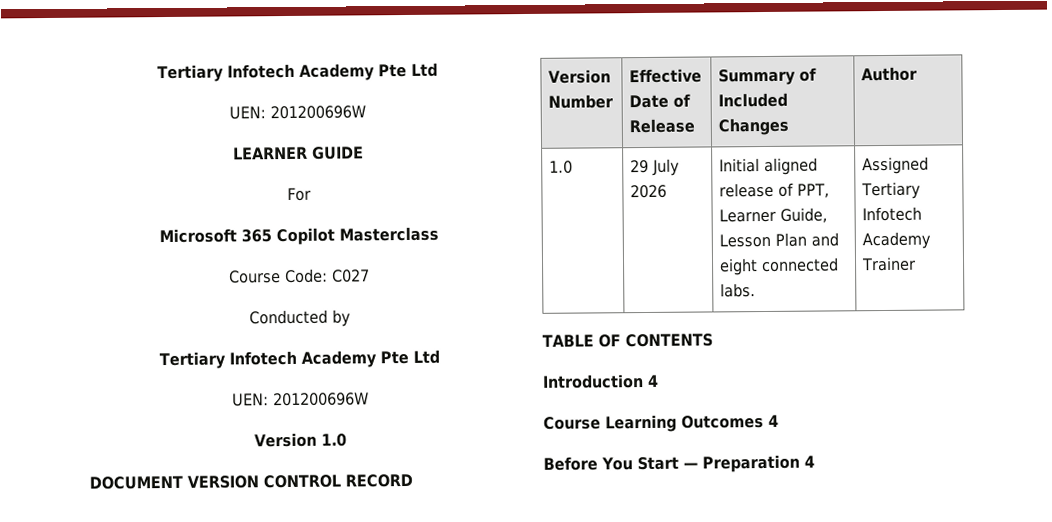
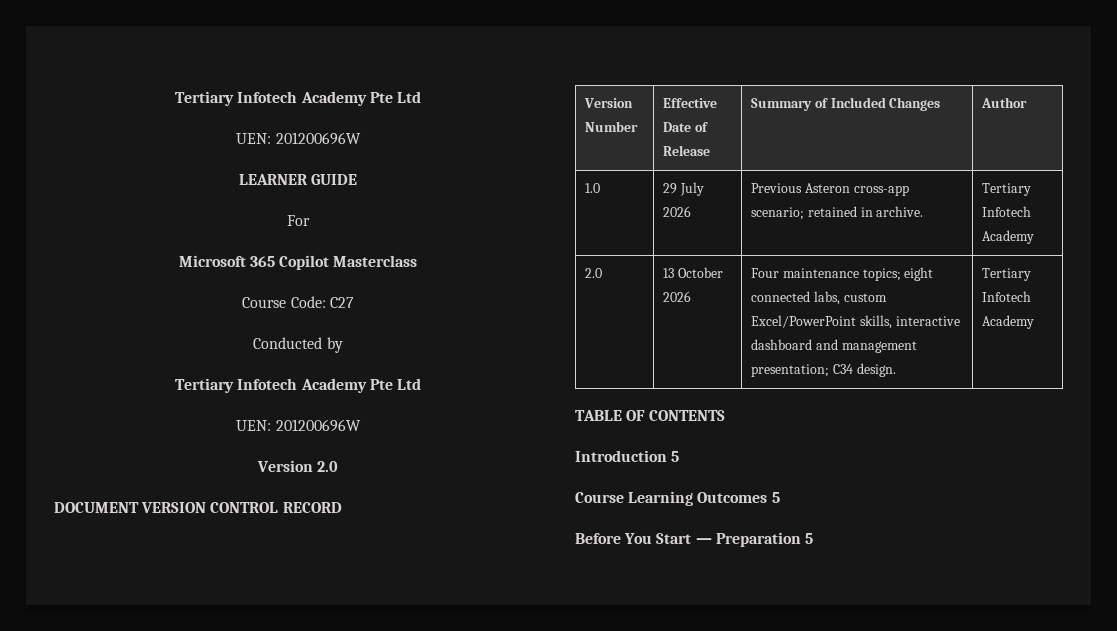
- Course Code: C027
+ Course Code: C27
- Version 1.0
+ Version 2.0
- 1.0 | 29 July 2026 | Initial aligned release of PPT, Learner Guide, Lesson Plan and eight connected labs. | Assigned Tertiary Infotech Academy Trainer
+ 1.0 | 29 July 2026 | Previous Asteron cross-app scenario; retained in archive. | Tertiary Infotech Academy
+ 2.0 | 13 October 2026 | Four maintenance topics; eight connected labs, custom Excel/PowerPoint skills, interactive dashboard and management presentation; C34 design. | Tertiary Infotech Academy
- Introduction 4
+ Introduction 5
- Course Learning Outcomes 4
+ Course Learning Outcomes 5
- Before You Start — Preparation 4
+ Before You Start — Preparation 5

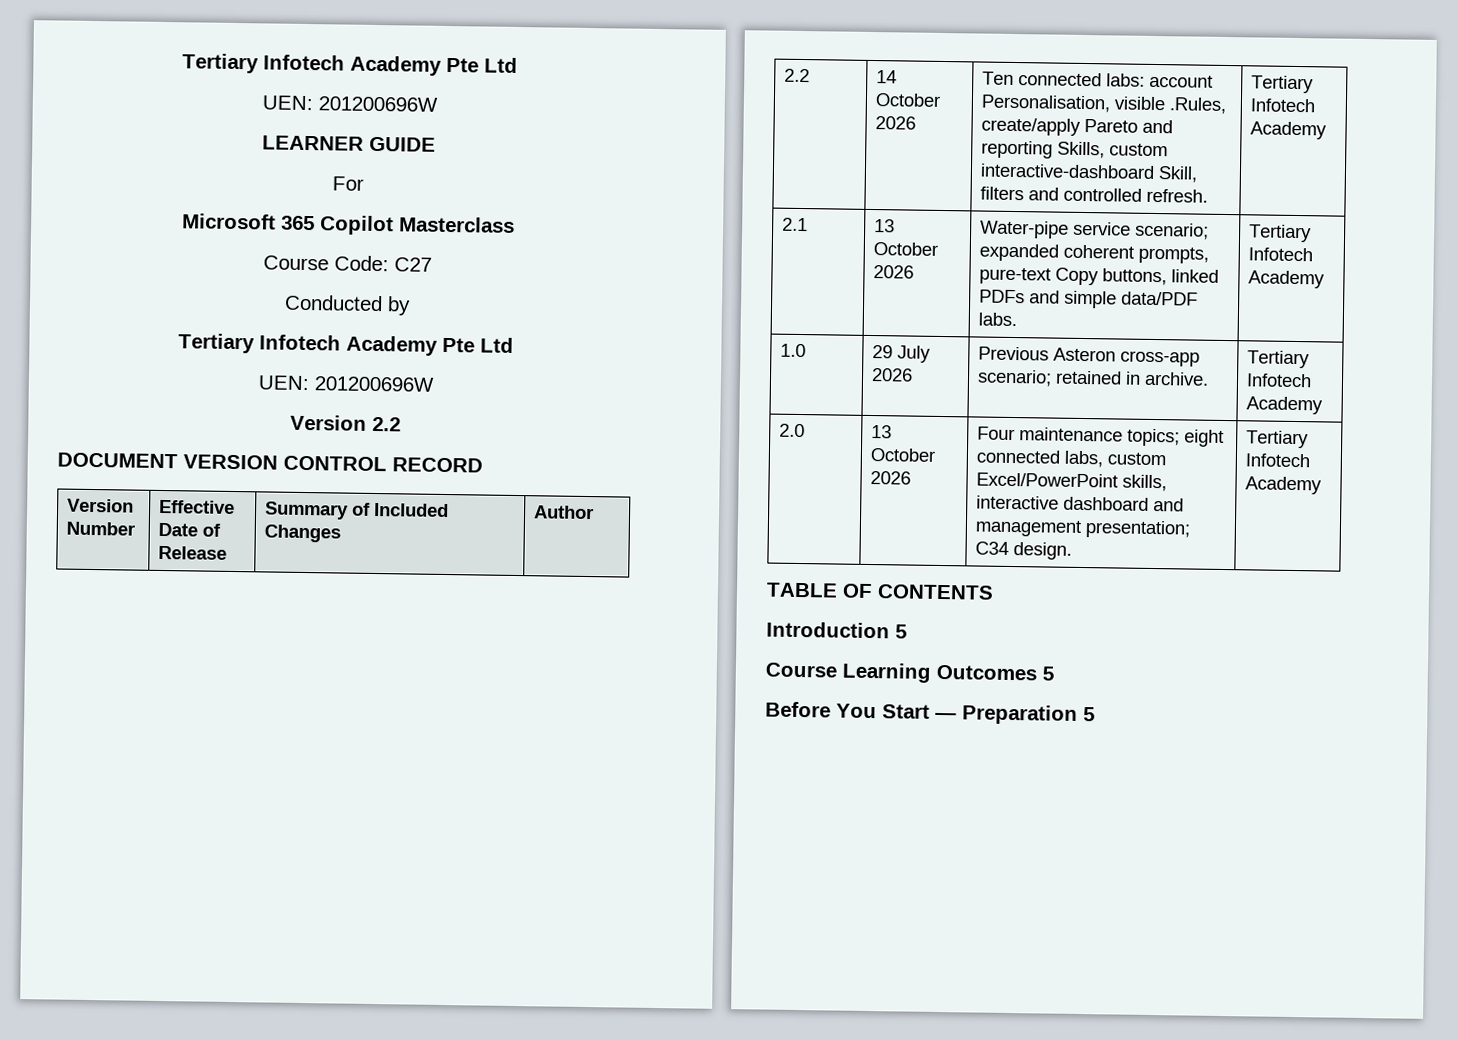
- Version 2.0
+ Version 2.2
+ 2.2 | 14 October 2026 | Ten connected labs: account Personalisation, visible .Rules, create/apply Pareto and reporting Skills, custom interactive-dashboard Skill, filters and controlled refresh. | Tertiary Infotech Academy
+ 2.1 | 13 October 2026 | Water-pipe service scenario; expanded coherent prompts, pure-text Copy buttons, linked PDFs and simple data/PDF labs. | Tertiary Infotech Academy

